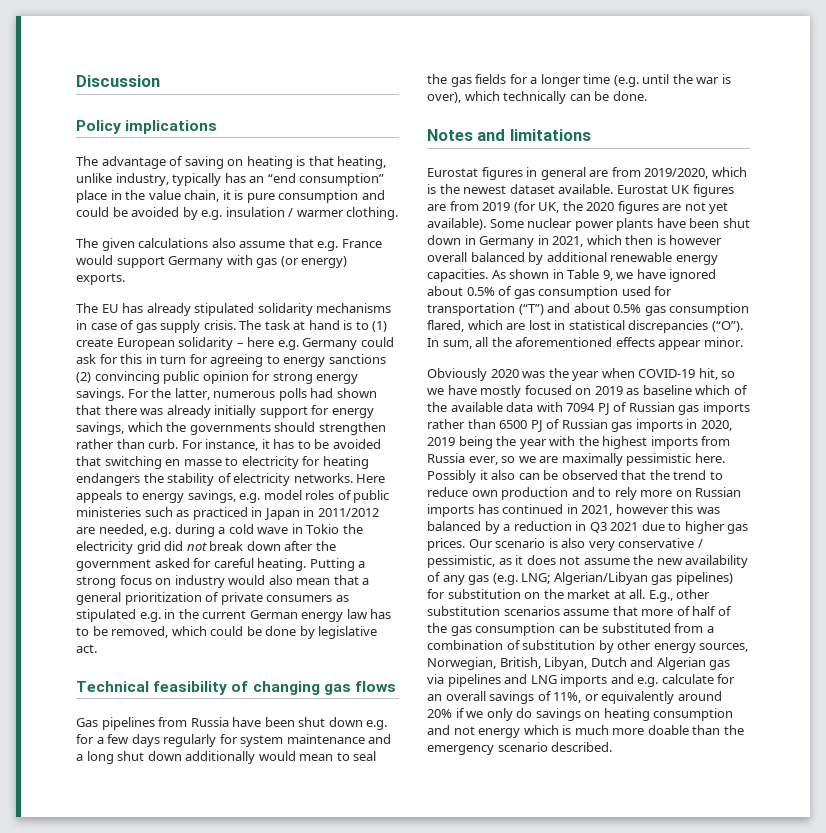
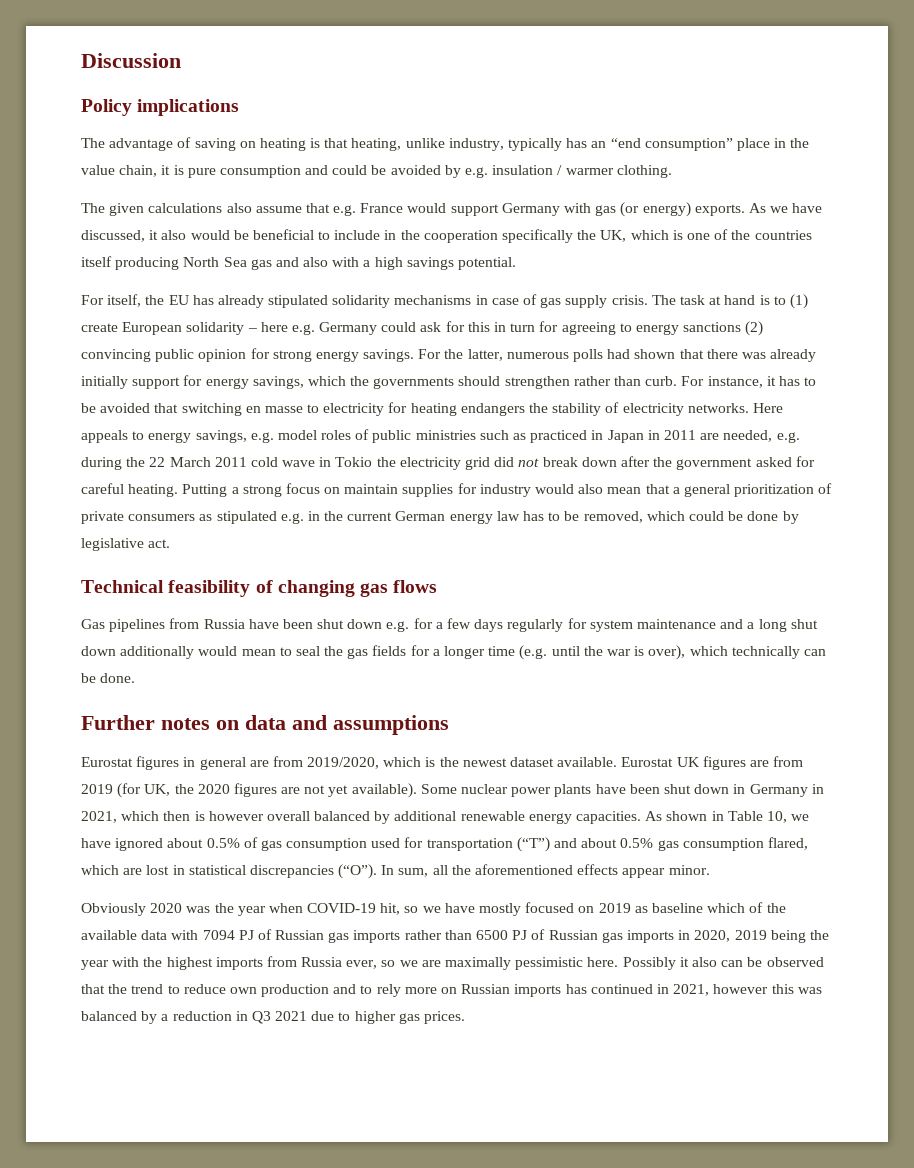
- The given calculations also assume that e.g. France would support Germany with gas (or energy) exports.
- The EU has already stipulated solidarity mechanisms in case of gas supply crisis.
+ The given calculations also assume that e.g. France would support Germany with gas (or energy) exports. As we have discussed, it also would be beneficial to include in the cooperation specifically the UK, which is one of the countries itself producing North Sea gas and also with a high savings potential.
+ For itself, the EU has already stipulated solidarity mechanisms in case of gas supply crisis.
- Here appeals to energy savings, e.g. model roles of public ministeries such as practiced in Japan in 2011/2012 are needed, e.g. during a cold wave in Tokio the electricity grid did not break down after the government asked for careful heating.
+ Here appeals to energy savings, e.g. model roles of public ministries such as practiced in Japan in 2011 are needed, e.g. during the 22 March 2011 cold wave in Tokio the electricity grid did not break down after the government asked for careful heating.
- Putting a strong focus on industry would also mean that a general prioritization of private consumers as stipulated e.g. in the current German energy law has to be removed, which could be done by legislative act.
+ Putting a strong focus on maintain supplies for industry would also mean that a general prioritization of private consumers as stipulated e.g. in the current German energy law has to be removed, which could be done by legislative act.
- Notes and limitations
+ Further notes on data and assumptions
- As shown in Table 9, we have ignored about 0.5% of gas consumption used for transportation (“T”) and about 0.5% gas consumption flared, which are lost in statistical discrepancies (“O”). In sum, all the aforementioned effects appear minor.
+ As shown in Table 10, we have ignored about 0.5% of gas consumption used for transportation (“T”) and about 0.5% gas consumption flared, which are lost in statistical discrepancies (“O”). In sum, all the aforementioned effects appear minor.
- Our scenario is also very conservative / pessimistic, as it does not assume the new availability of any gas (e.g. LNG; Algerian/Libyan gas pipelines) for substitution on the market at all. E.g., other substitution scenarios assume that more of half of the gas consumption can be substituted from a combination of substitution by other energy sources, Norwegian, British, Libyan, Dutch and Algerian gas via pipelines and LNG imports and e.g. calculate for an overall savings of 11%, or equivalently around 20% if we only do savings on heating consumption and not energy which is much more doable than the emergency scenario described.

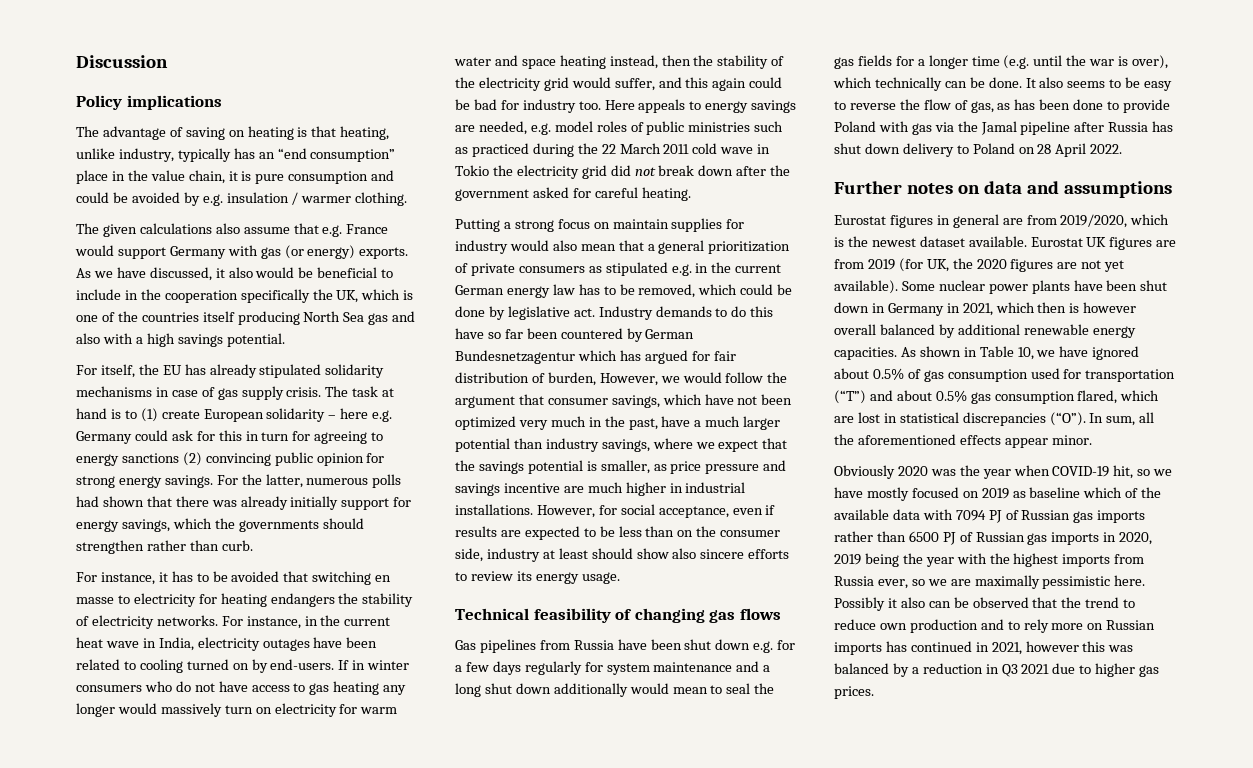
- For the latter, numerous polls had shown that there was already initially support for energy savings, which the governments should strengthen rather than curb. For instance, it has to be avoided that switching en masse to electricity for heating endangers the stability of electricity networks.
+ For the latter, numerous polls had shown that there was already initially support for energy savings, which the governments should strengthen rather than curb.
+ For instance, it has to be avoided that switching en masse to electricity for heating endangers the stability of electricity networks.
+ For instance, in the current heat wave in India, electricity outages have been related to cooling turned on by end-users. If in winter consumers who do not have access to gas heating any longer would massively turn on electricity for warm water and space heating instead, then the stability of the electricity grid would suffer, and this again could be bad for industry too.
- Here appeals to energy savings, e.g. model roles of public ministries such as practiced in Japan in 2011 are needed, e.g. during the 22 March 2011 cold wave in Tokio the electricity grid did not break down after the government asked for careful heating. Putting a strong focus on maintain supplies for industry would also mean that a general prioritization of private consumers as stipulated e.g. in the current German energy law has to be removed, which could be done by legislative act.
+ Here appeals to energy savings are needed, e.g. model roles of public ministries such as practiced during the 22 March 2011 cold wave in Tokio the electricity grid did not break down after the government asked for careful heating.
+ Putting a strong focus on maintain supplies for industry would also mean that a general prioritization of private consumers as stipulated e.g. in the current German energy law has to be removed, which could be done by legislative act. Industry demands to do this have so far been countered by German Bundesnetzagentur which has argued for fair distribution of burden, However, we would follow the argument that consumer savings, which have not been optimized very much in the past, have a much larger potential than industry savings, where we expect that the savings potential is smaller, as price pressure and savings incentive are much higher in industrial installations. However, for social acceptance, even if results are expected to be less than on the consumer side, industry at least should show also sincere efforts to review its energy usage.
+ It also seems to be easy to reverse the flow of gas, as has been done to provide Poland with gas via the Jamal pipeline after Russia has shut down delivery to Poland on 28 April 2022.

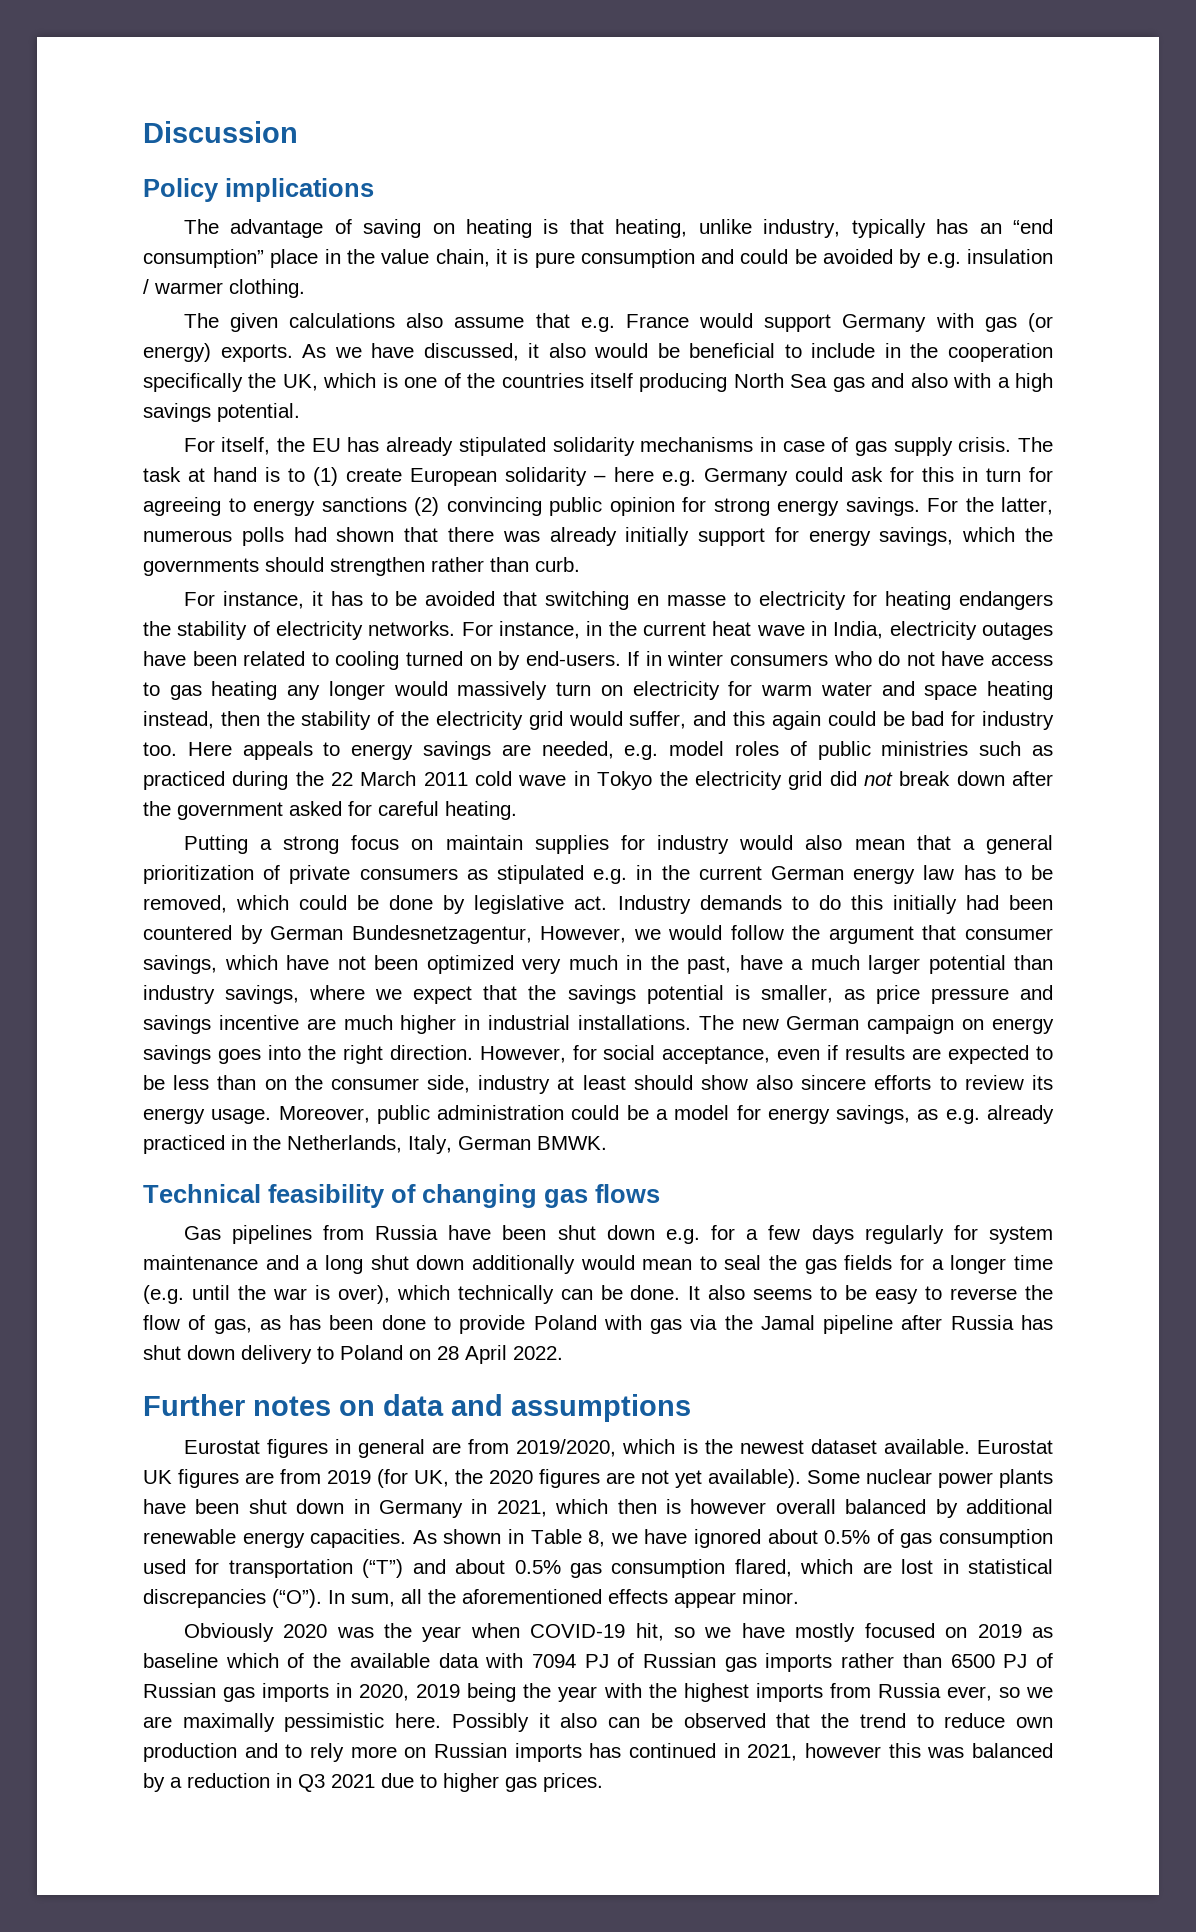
- Here appeals to energy savings are needed, e.g. model roles of public ministries such as practiced during the 22 March 2011 cold wave in Tokio the electricity grid did not break down after the government asked for careful heating.
+ Here appeals to energy savings are needed, e.g. model roles of public ministries such as practiced during the 22 March 2011 cold wave in Tokyo the electricity grid did not break down after the government asked for careful heating.
- Industry demands to do this have so far been countered by German Bundesnetzagentur which has argued for fair distribution of burden, However, we would follow the argument that consumer savings, which have not been optimized very much in the past, have a much larger potential than industry savings, where we expect that the savings potential is smaller, as price pressure and savings incentive are much higher in industrial installations.
+ Industry demands to do this initially had been countered by German Bundesnetzagentur, However, we would follow the argument that consumer savings, which have not been optimized very much in the past, have a much larger potential than industry savings, where we expect that the savings potential is smaller, as price pressure and savings incentive are much higher in industrial installations.
+ The new German campaign on energy savings goes into the right direction.
+ Moreover, public administration could be a model for energy savings, as e.g. already practiced in the Netherlands, Italy, German BMWK.
- As shown in Table 10, we have ignored about 0.5% of gas consumption used for transportation (“T”) and about 0.5% gas consumption flared, which are lost in statistical discrepancies (“O”). In sum, all the aforementioned effects appear minor.
+ As shown in Table 8, we have ignored about 0.5% of gas consumption used for transportation (“T”) and about 0.5% gas consumption flared, which are lost in statistical discrepancies (“O”). In sum, all the aforementioned effects appear minor.

